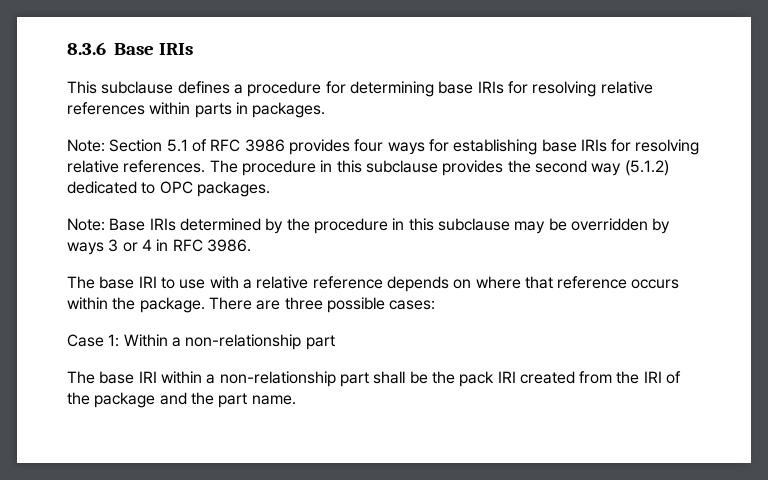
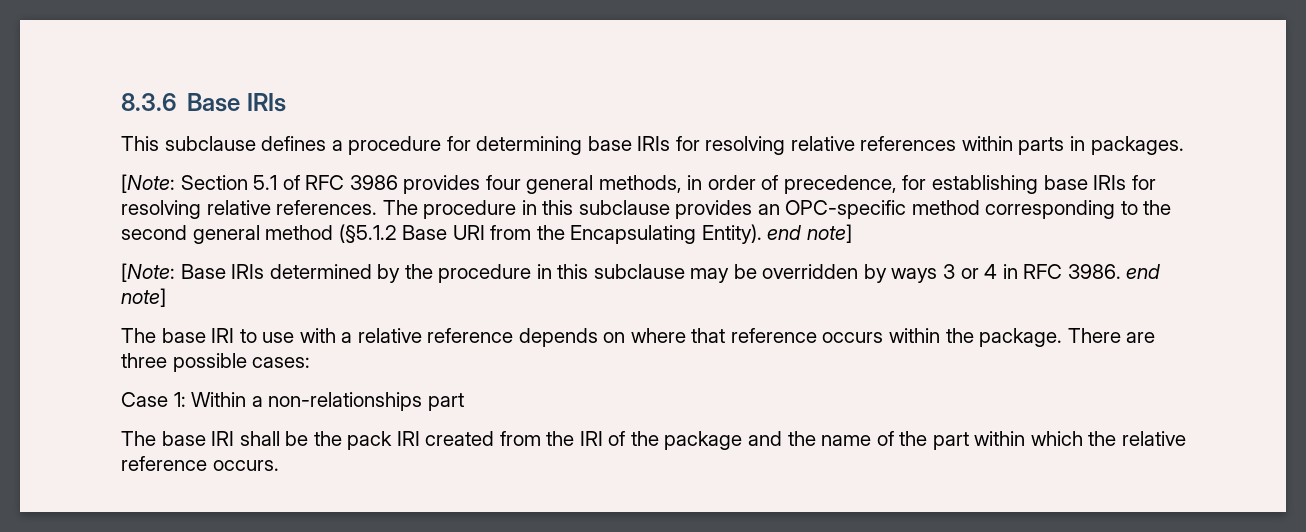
- Note: Section 5.1 of RFC 3986 provides four ways for establishing base IRIs for resolving relative references.
+ [Note: Section 5.1 of RFC 3986 provides four general methods, in order of precedence, for establishing base IRIs for resolving relative references.
- The procedure in this subclause provides the second way (5.1.2) dedicated to OPC packages.
- Note: Base IRIs determined by the procedure in this subclause may be overridden by ways 3 or 4 in RFC 3986.
+ The procedure in this subclause provides an OPC-specific method corresponding to the second general method (§5.1.2 Base URI from the Encapsulating Entity). end note]
+ [Note: Base IRIs determined by the procedure in this subclause may be overridden by ways 3 or 4 in RFC 3986. end note]
- Case 1: Within a non-relationship part
+ Case 1: Within a non-relationships part
- The base IRI within a non-relationship part shall be the pack IRI created from the IRI of the package and the part name.
+ The base IRI shall be the pack IRI created from the IRI of the package and the name of the part within which the relative reference occurs.

